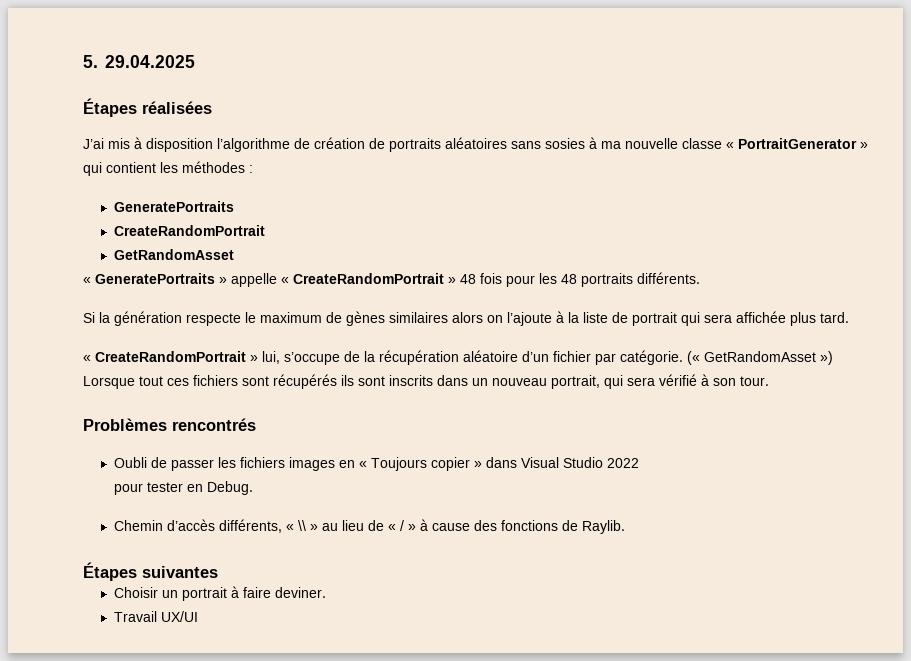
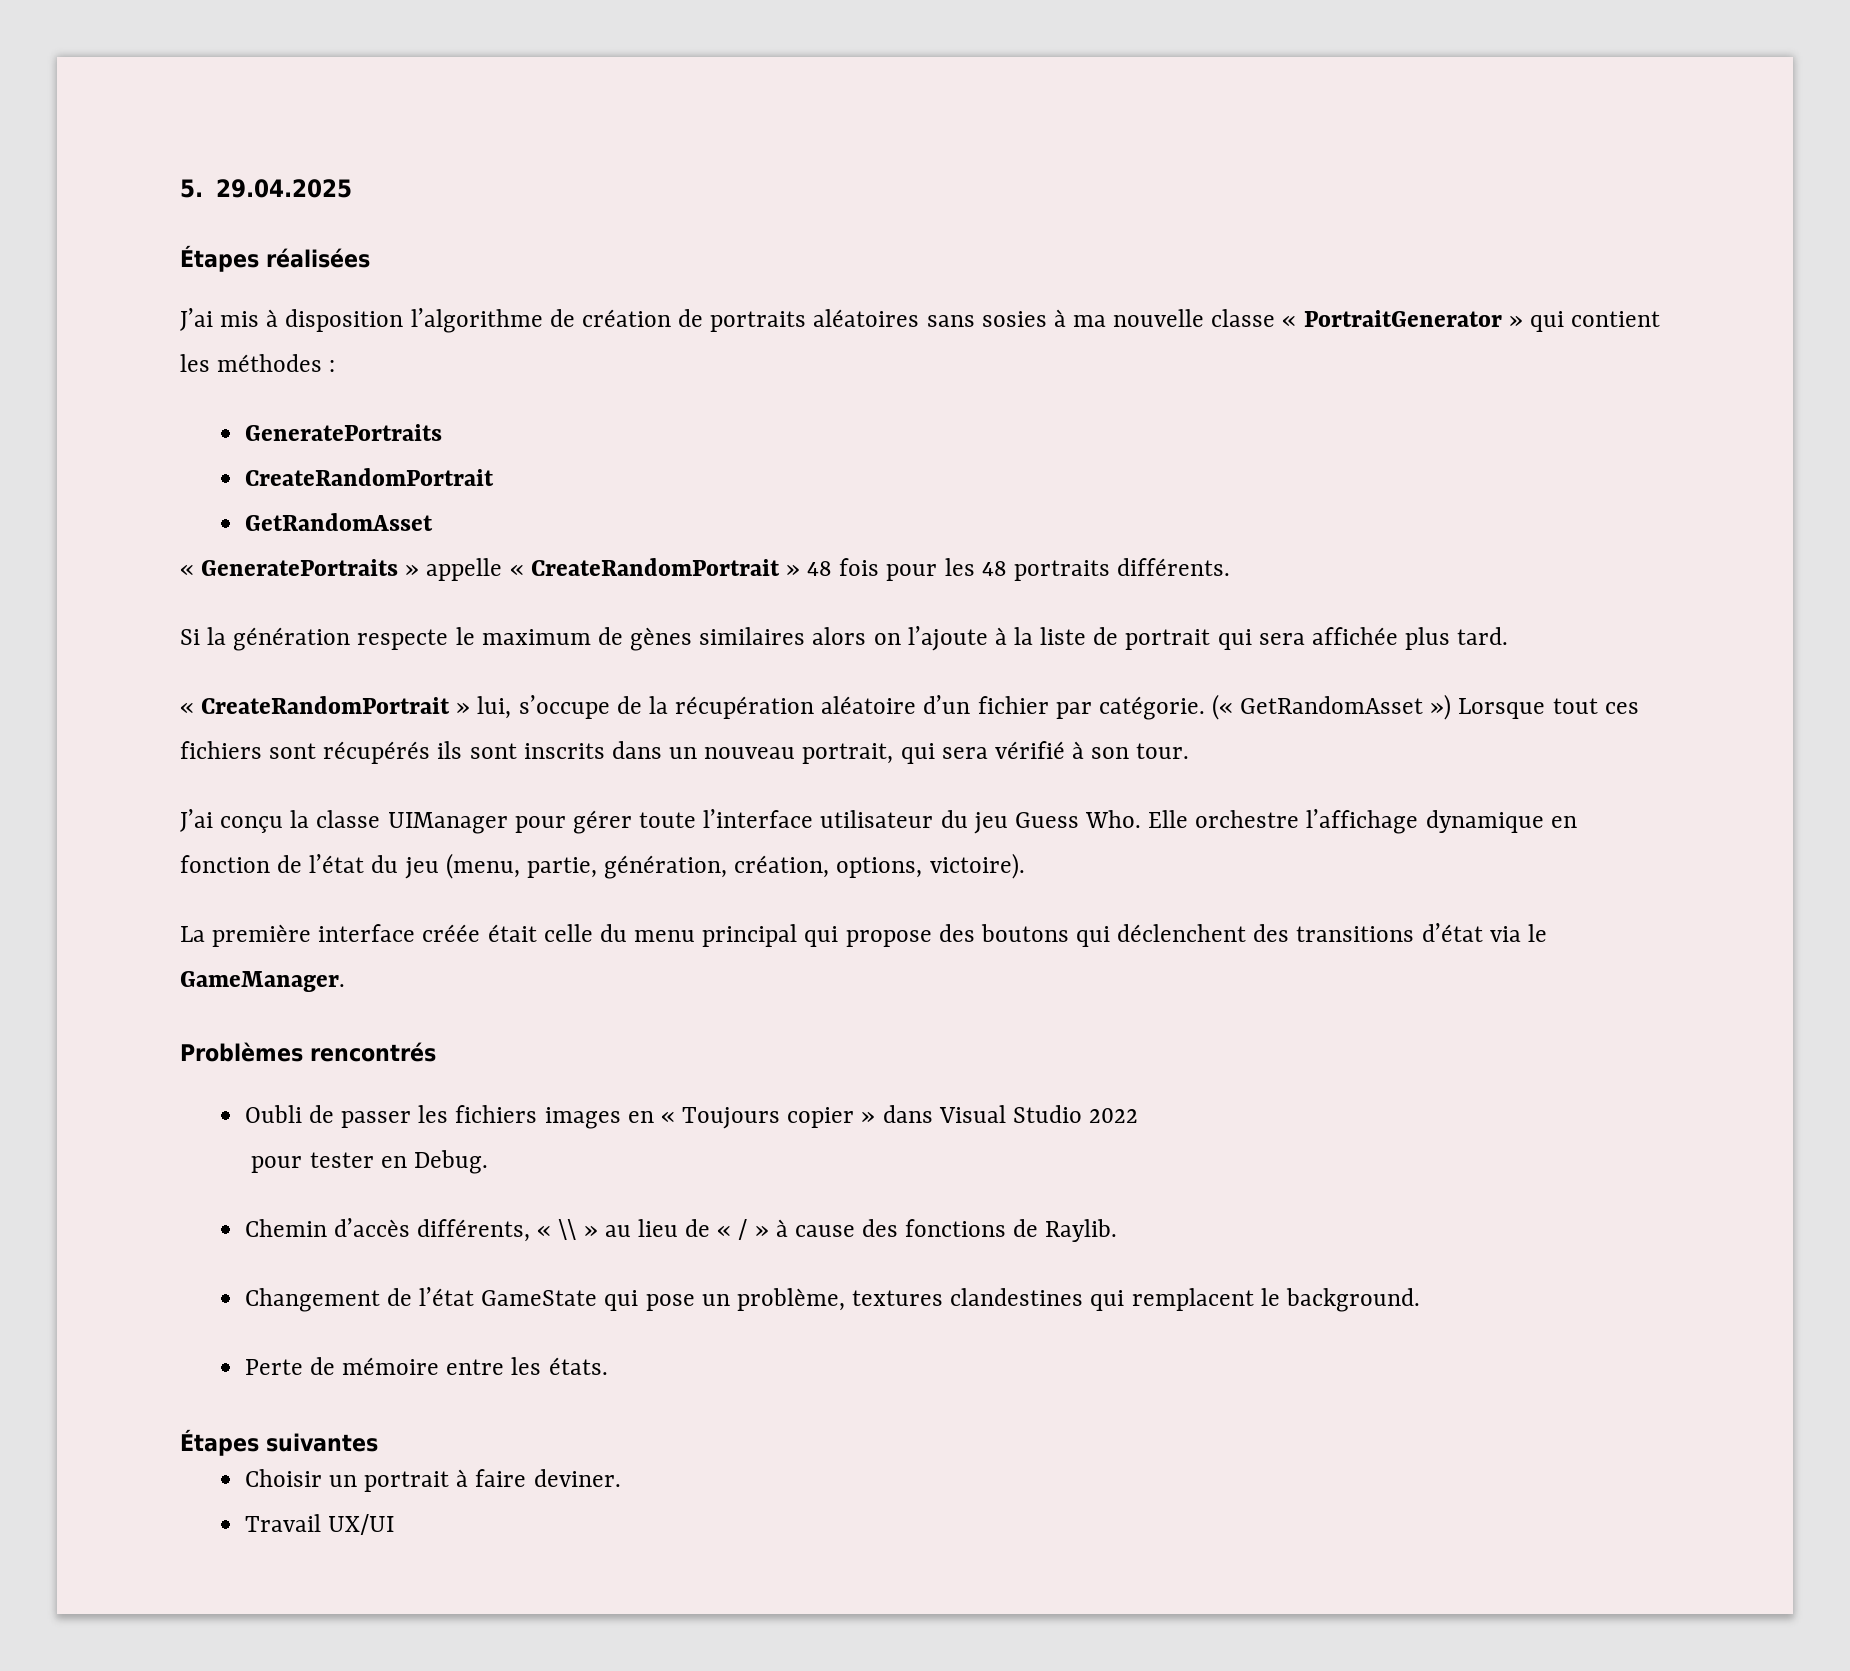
+ J’ai conçu la classe UIManager pour gérer toute l’interface utilisateur du jeu Guess Who. Elle orchestre l’affichage dynamique en fonction de l’état du jeu (menu, partie, génération, création, options, victoire).
+ La première interface créée était celle du menu principal qui propose des boutons qui déclenchent des transitions d’état via le GameManager.
+ Changement de l’état GameState qui pose un problème, textures clandestines qui remplacent le background.
+ Perte de mémoire entre les états.

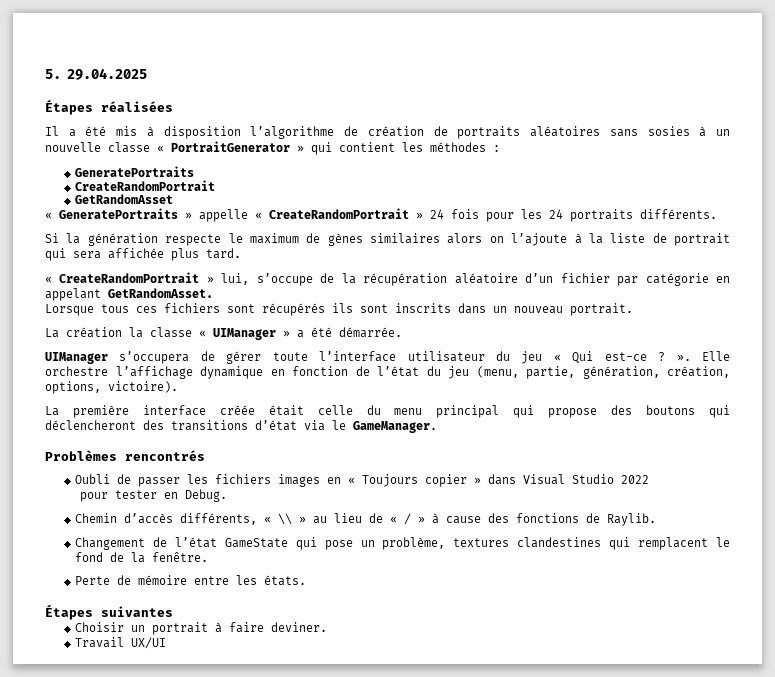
- J’ai mis à disposition l’algorithme de création de portraits aléatoires sans sosies à ma nouvelle classe « PortraitGenerator » qui contient les méthodes :
+ Il a été mis à disposition l’algorithme de création de portraits aléatoires sans sosies à un nouvelle classe « PortraitGenerator » qui contient les méthodes :
- « GeneratePortraits » appelle « CreateRandomPortrait » 48 fois pour les 48 portraits différents.
+ « GeneratePortraits » appelle « CreateRandomPortrait » 24 fois pour les 24 portraits différents.
- « CreateRandomPortrait » lui, s’occupe de la récupération aléatoire d’un fichier par catégorie. (« GetRandomAsset ») Lorsque tout ces fichiers sont récupérés ils sont inscrits dans un nouveau portrait, qui sera vérifié à son tour.
- J’ai conçu la classe UIManager pour gérer toute l’interface utilisateur du jeu Guess Who. Elle orchestre l’affichage dynamique en fonction de l’état du jeu (menu, partie, génération, création, options, victoire).
+ « CreateRandomPortrait » lui, s’occupe de la récupération aléatoire d’un fichier par catégorie en appelant GetRandomAsset.
+ Lorsque tous ces fichiers sont récupérés ils sont inscrits dans un nouveau portrait.
+ La création la classe « UIManager » a été démarrée.
+ UIManager s’occupera de gérer toute l’interface utilisateur du jeu « Qui est-ce ? ». Elle orchestre l’affichage dynamique en fonction de l’état du jeu (menu, partie, génération, création, options, victoire).
- La première interface créée était celle du menu principal qui propose des boutons qui déclenchent des transitions d’état via le GameManager.
+ La première interface créée était celle du menu principal qui propose des boutons qui déclencheront des transitions d’état via le GameManager.
- Changement de l’état GameState qui pose un problème, textures clandestines qui remplacent le background.
+ Changement de l’état GameState qui pose un problème, textures clandestines qui remplacent le fond de la fenêtre.

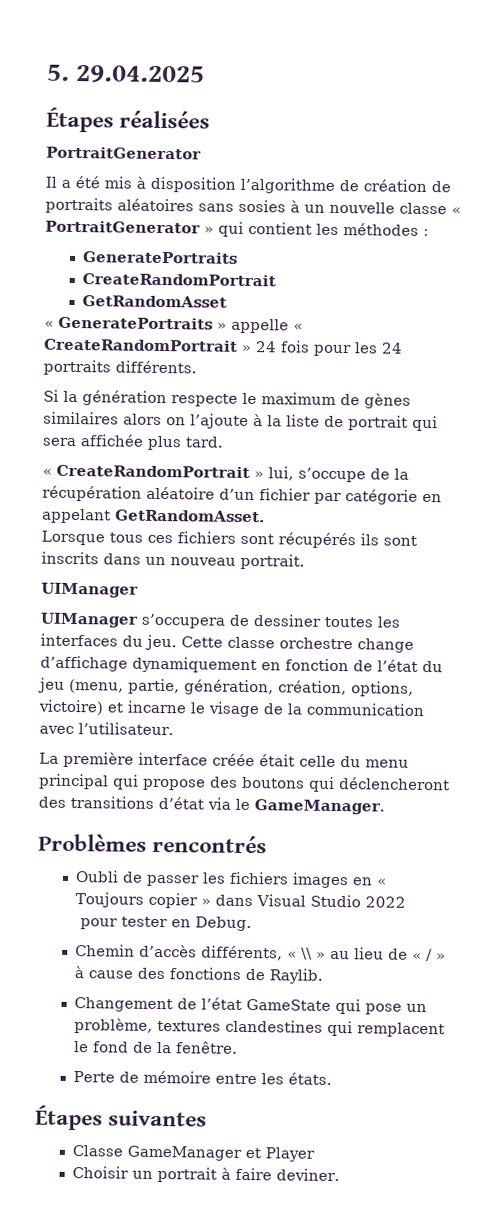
  Étapes réalisées
+ PortraitGenerator
  Lorsque tous ces fichiers sont récupérés ils sont inscrits dans un nouveau portrait.
- La création la classe « UIManager » a été démarrée.
- UIManager s’occupera de gérer toute l’interface utilisateur du jeu « Qui est-ce ? ». Elle orchestre l’affichage dynamique en fonction de l’état du jeu (menu, partie, génération, création, options, victoire).
+ UIManager
+ UIManager s’occupera de dessiner toutes les interfaces du jeu. Cette classe orchestre change d’affichage dynamiquement en fonction de l’état du jeu (menu, partie, génération, création, options, victoire) et incarne le visage de la communication avec l’utilisateur.
+ Classe GameManager et Player
- Travail UX/UI

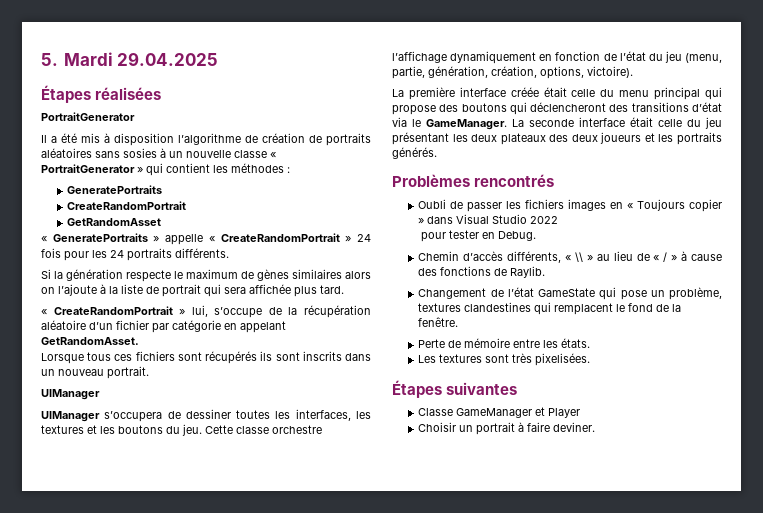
- 5. 29.04.2025
+ 5. Mardi 29.04.2025
- UIManager s’occupera de dessiner toutes les interfaces du jeu.
+ UIManager s’occupera de dessiner toutes les interfaces, les textures et les boutons du jeu.
- Cette classe orchestre change d’affichage dynamiquement en fonction de l’état du jeu (menu, partie, génération, création, options, victoire) et incarne le visage de la communication avec l’utilisateur.
+ Cette classe orchestre l’affichage dynamiquement en fonction de l’état du jeu (menu, partie, génération, création, options, victoire).
+ La seconde interface était celle du jeu présentant les deux plateaux des deux joueurs et les portraits générés.
+ Les textures sont très pixelisées.

